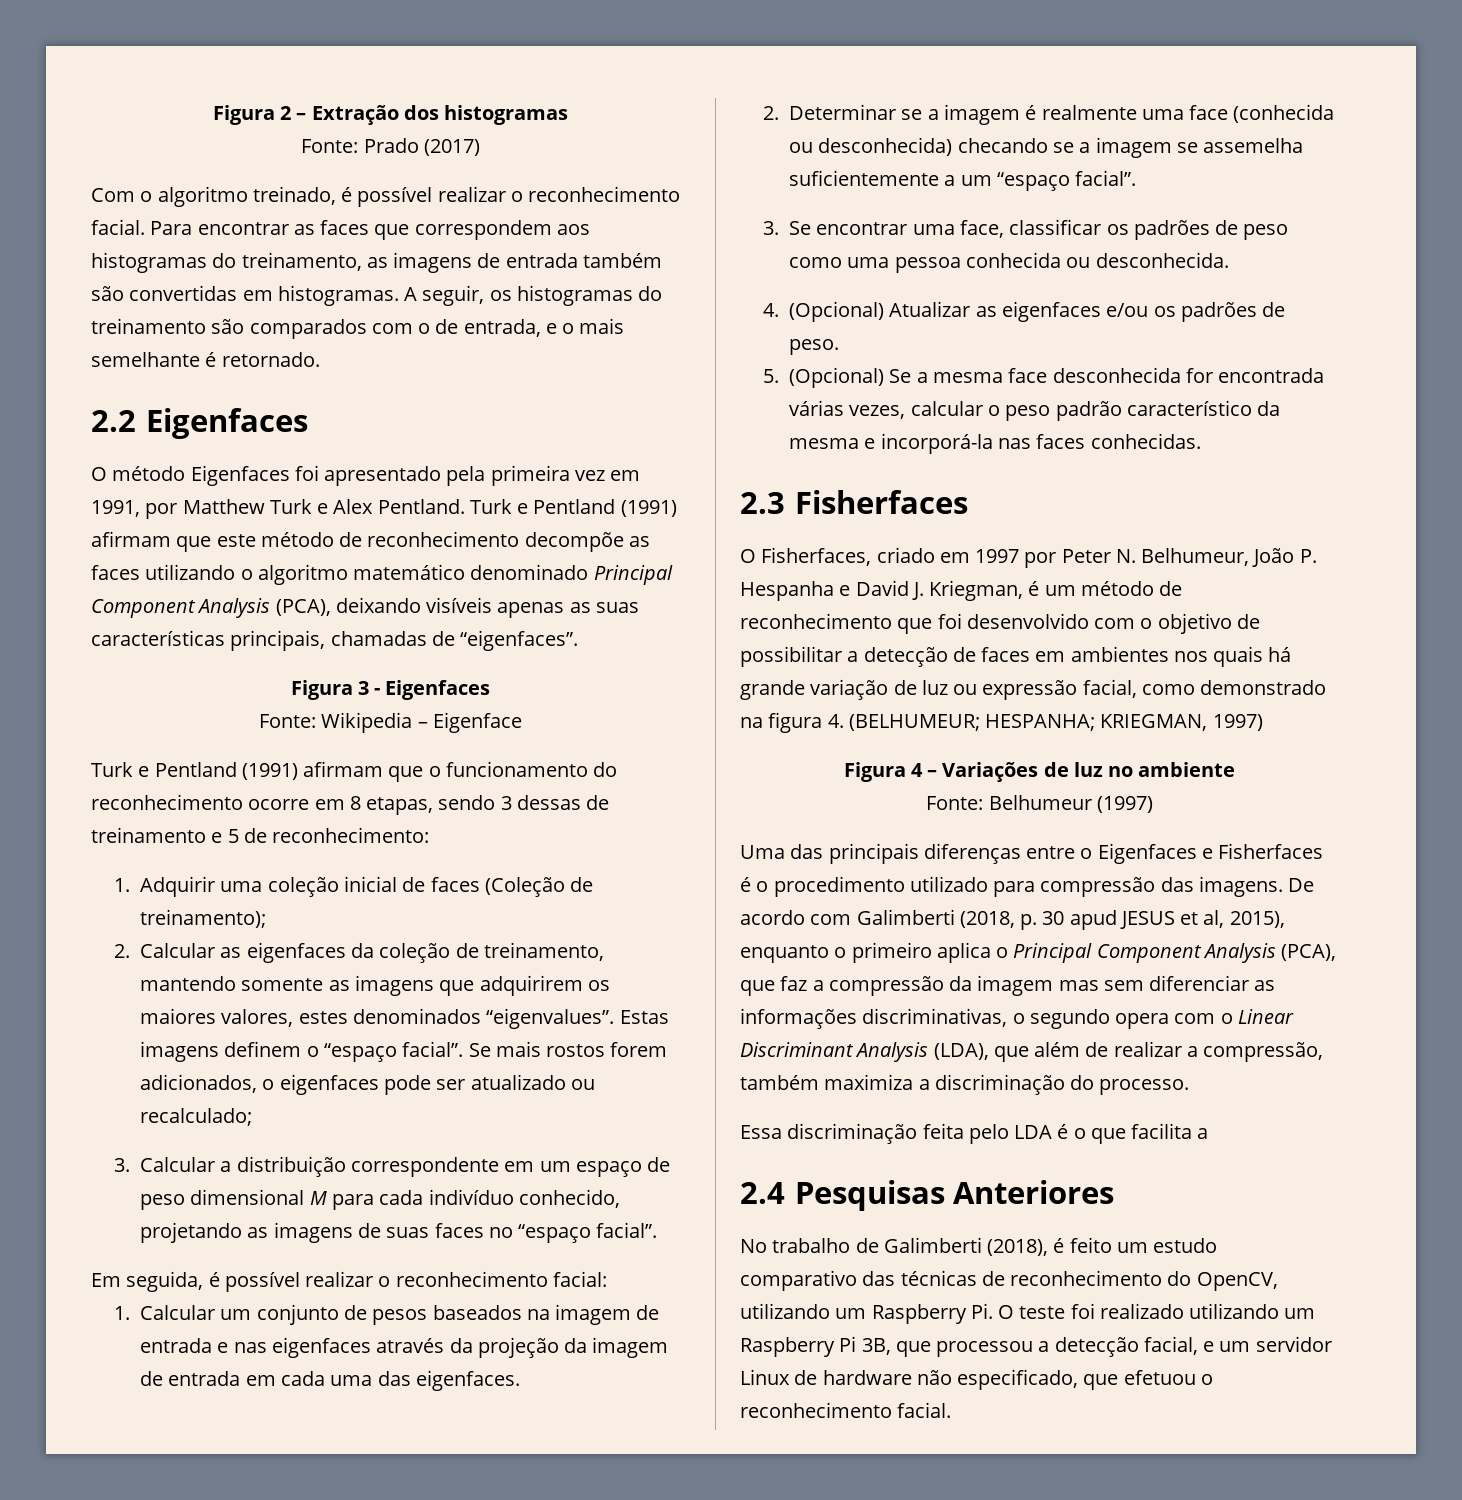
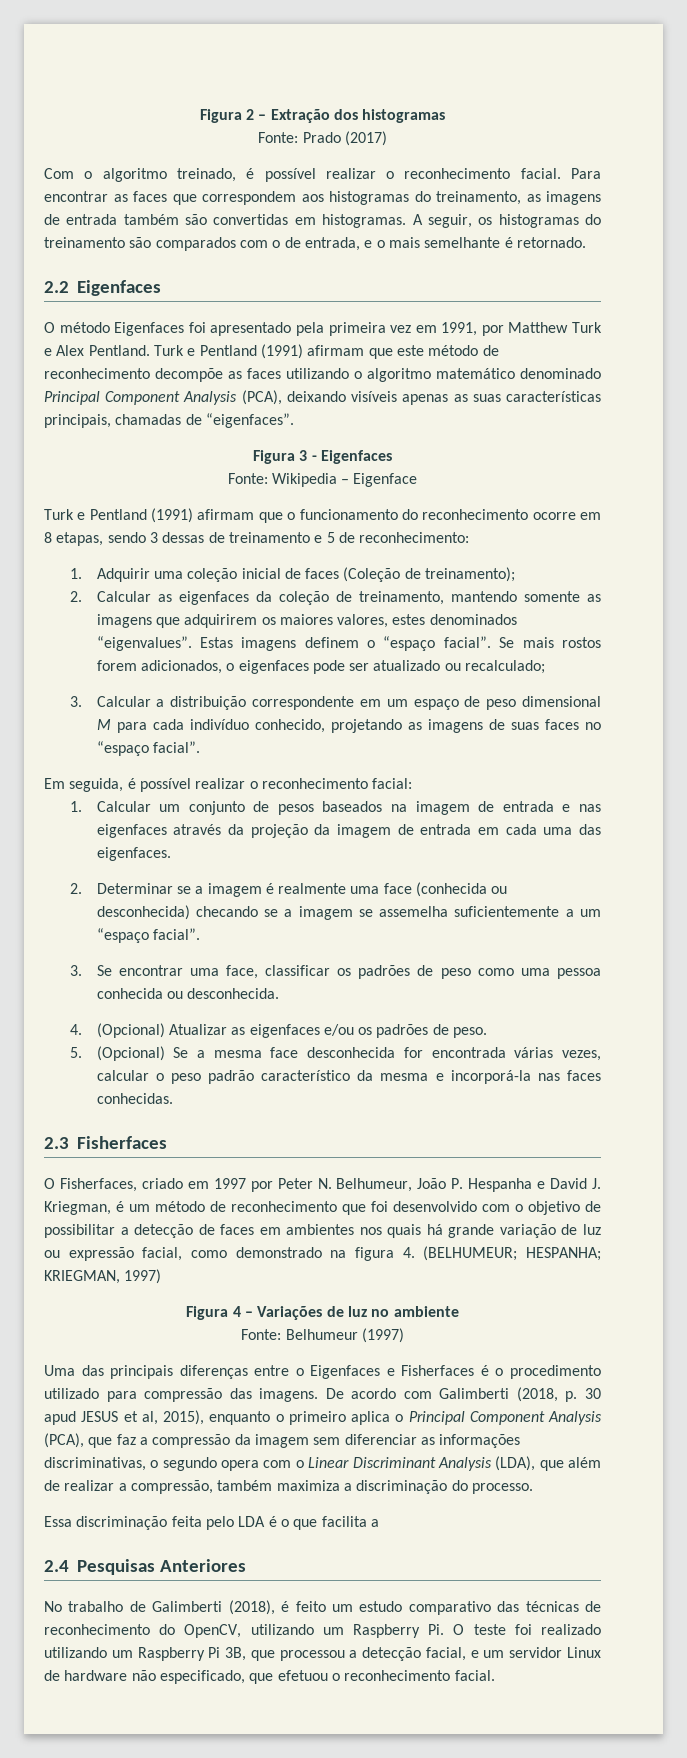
- De acordo com Galimberti (2018, p. 30 apud JESUS et al, 2015), enquanto o primeiro aplica o Principal Component Analysis (PCA), que faz a compressão da imagem mas sem diferenciar as informações discriminativas, o segundo opera com o Linear Discriminant Analysis (LDA), que além de realizar a compressão, também maximiza a discriminação do processo.
+ De acordo com Galimberti (2018, p. 30 apud JESUS et al, 2015), enquanto o primeiro aplica o Principal Component Analysis (PCA), que faz a compressão da imagem sem diferenciar as informações discriminativas, o segundo opera com o Linear Discriminant Analysis (LDA), que além de realizar a compressão, também maximiza a discriminação do processo.

